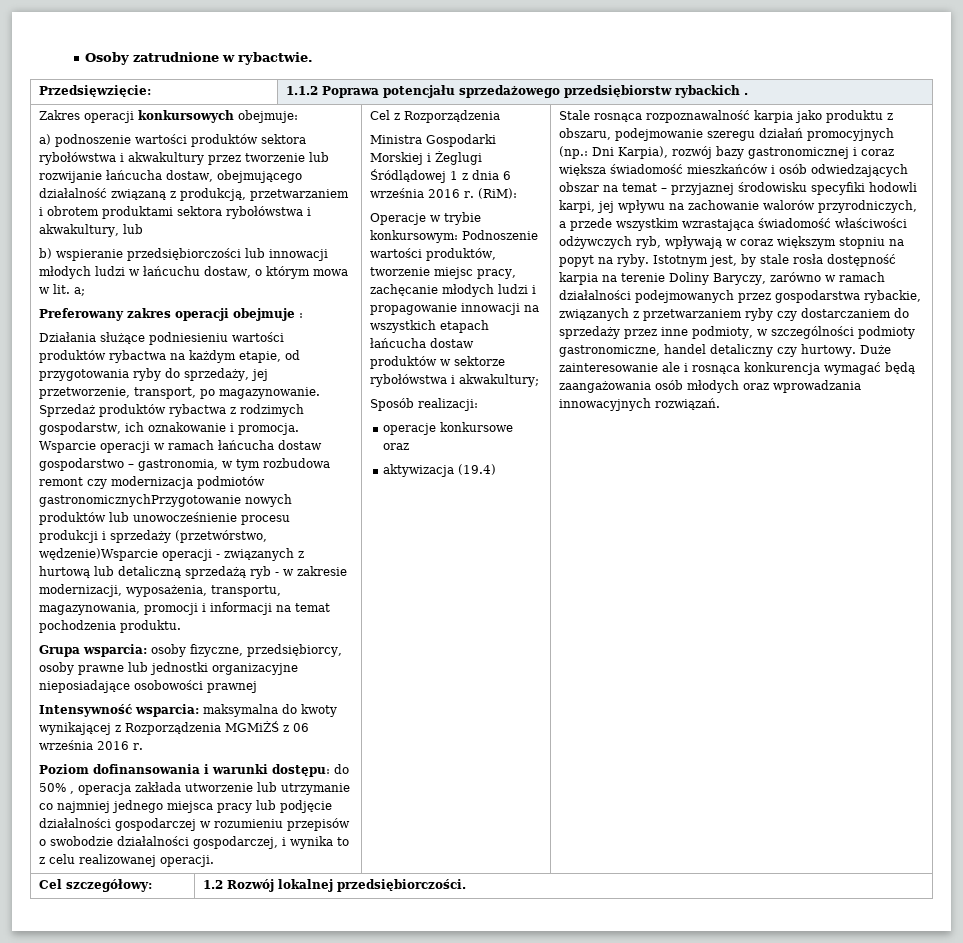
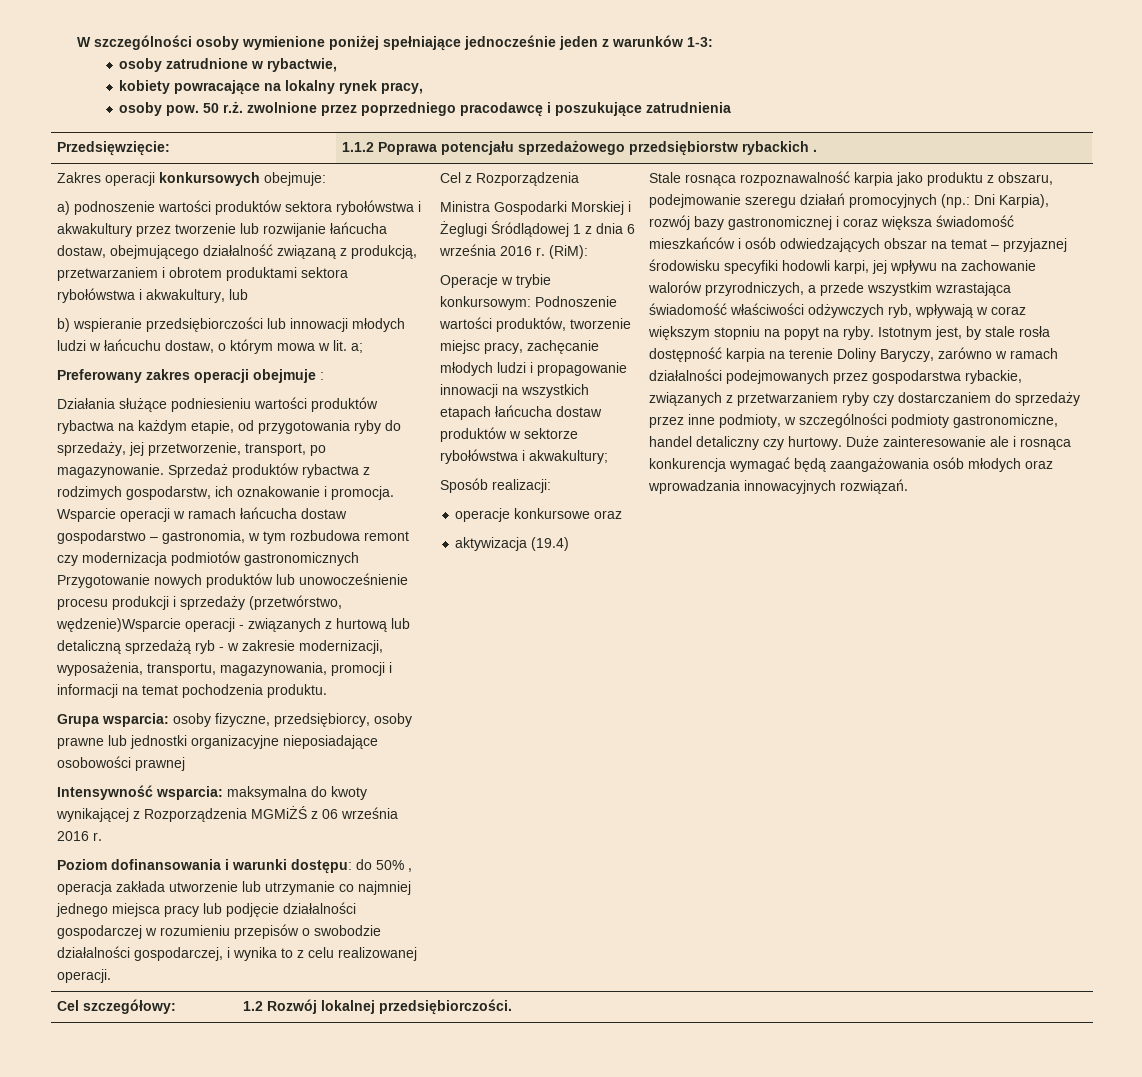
- Osoby zatrudnione w rybactwie.
+ W szczególności osoby wymienione poniżej spełniające jednocześnie jeden z warunków 1-3:
+ osoby zatrudnione w rybactwie,
+ kobiety powracające na lokalny rynek pracy,
+ osoby pow. 50 r.ż. zwolnione przez poprzedniego pracodawcę i poszukujące zatrudnienia
- Wsparcie operacji w ramach łańcucha dostaw gospodarstwo – gastronomia, w tym rozbudowa remont czy modernizacja podmiotów gastronomicznychPrzygotowanie nowych produktów lub unowocześnienie procesu produkcji i sprzedaży (przetwórstwo, wędzenie)Wsparcie operacji - związanych z hurtową lub detaliczną sprzedażą ryb - w zakresie modernizacji, wyposażenia, transportu, magazynowania, promocji i informacji na temat pochodzenia produktu.
+ Wsparcie operacji w ramach łańcucha dostaw gospodarstwo – gastronomia, w tym rozbudowa remont czy modernizacja podmiotów gastronomicznych Przygotowanie nowych produktów lub unowocześnienie procesu produkcji i sprzedaży (przetwórstwo, wędzenie)Wsparcie operacji - związanych z hurtową lub detaliczną sprzedażą ryb - w zakresie modernizacji, wyposażenia, transportu, magazynowania, promocji i informacji na temat pochodzenia produktu.

